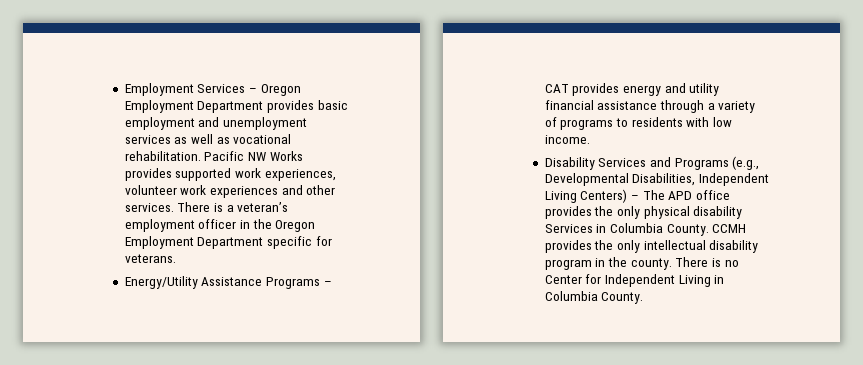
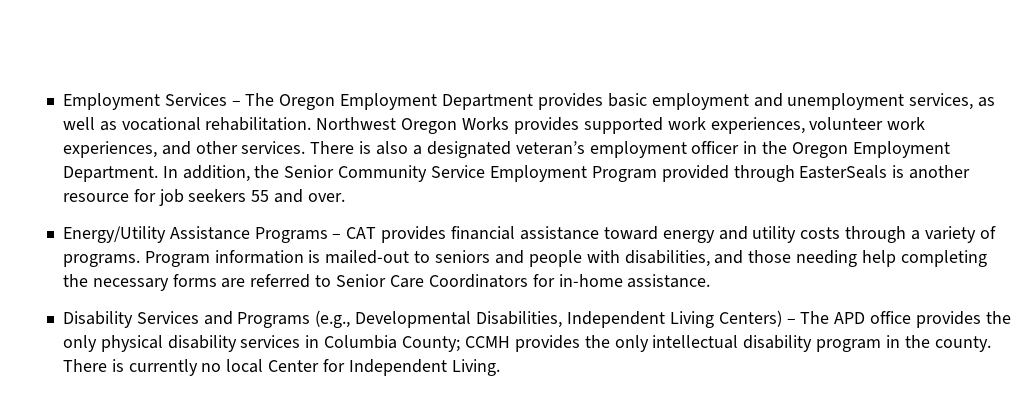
- Employment Services – Oregon Employment Department provides basic employment and unemployment services as well as vocational rehabilitation.
+ Employment Services – The Oregon Employment Department provides basic employment and unemployment services, as well as vocational rehabilitation.
- Pacific NW Works provides supported work experiences, volunteer work experiences and other services.
+ Northwest Oregon Works provides supported work experiences, volunteer work experiences, and other services.
- There is a veteran’s employment officer in the Oregon Employment Department specific for veterans.
+ There is also a designated veteran’s employment officer in the Oregon Employment Department. In addition, the Senior Community Service Employment Program provided through EasterSeals is another resource for job seekers 55 and over.
- Energy/Utility Assistance Programs – CAT provides energy and utility financial assistance through a variety of programs to residents with low income.
+ Energy/Utility Assistance Programs – CAT provides financial assistance toward energy and utility costs through a variety of programs. Program information is mailed-out to seniors and people with disabilities, and those needing help completing the necessary forms are referred to Senior Care Coordinators for in-home assistance.
- Disability Services and Programs (e.g., Developmental Disabilities, Independent Living Centers) – The APD office provides the only physical disability Services in Columbia County. CCMH provides the only intellectual disability program in the county.
+ Disability Services and Programs (e.g., Developmental Disabilities, Independent Living Centers) – The APD office provides the only physical disability services in Columbia County; CCMH provides the only intellectual disability program in the county.
- There is no Center for Independent Living in Columbia County.
+ There is currently no local Center for Independent Living.

